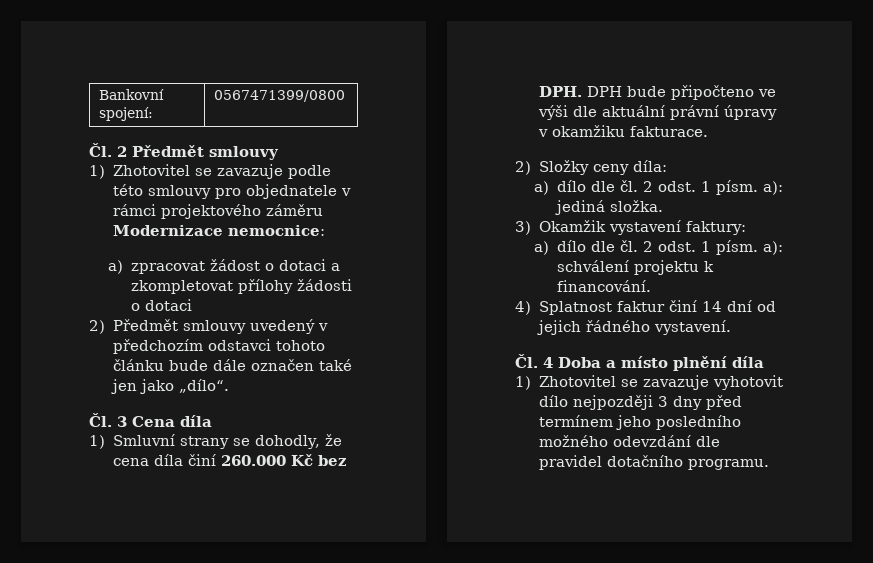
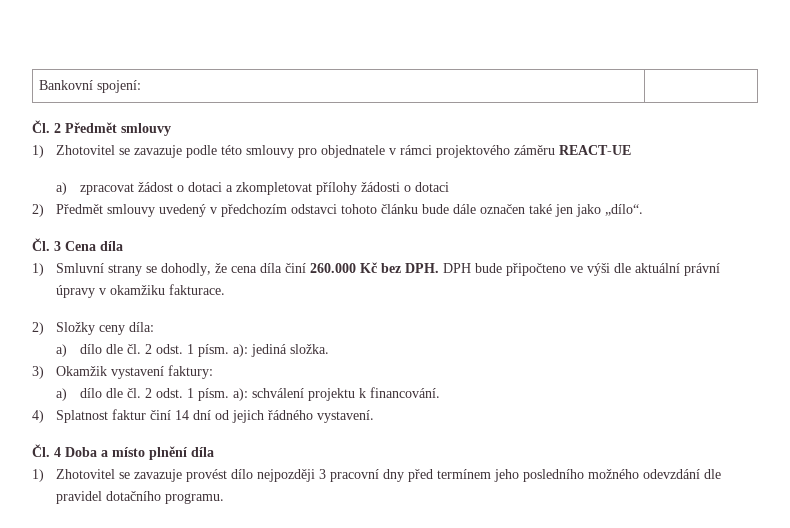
- Bankovní spojení: | 0567471399/0800
+ Bankovní spojení: |
- 1) Zhotovitel se zavazuje podle této smlouvy pro objednatele v rámci projektového záměru Modernizace nemocnice:
+ 1) Zhotovitel se zavazuje podle této smlouvy pro objednatele v rámci projektového záměru REACT-UE
- 1) Zhotovitel se zavazuje vyhotovit dílo nejpozději 3 dny před termínem jeho posledního možného odevzdání dle pravidel dotačního programu.
+ 1) Zhotovitel se zavazuje provést dílo nejpozději 3 pracovní dny před termínem jeho posledního možného odevzdání dle pravidel dotačního programu.

